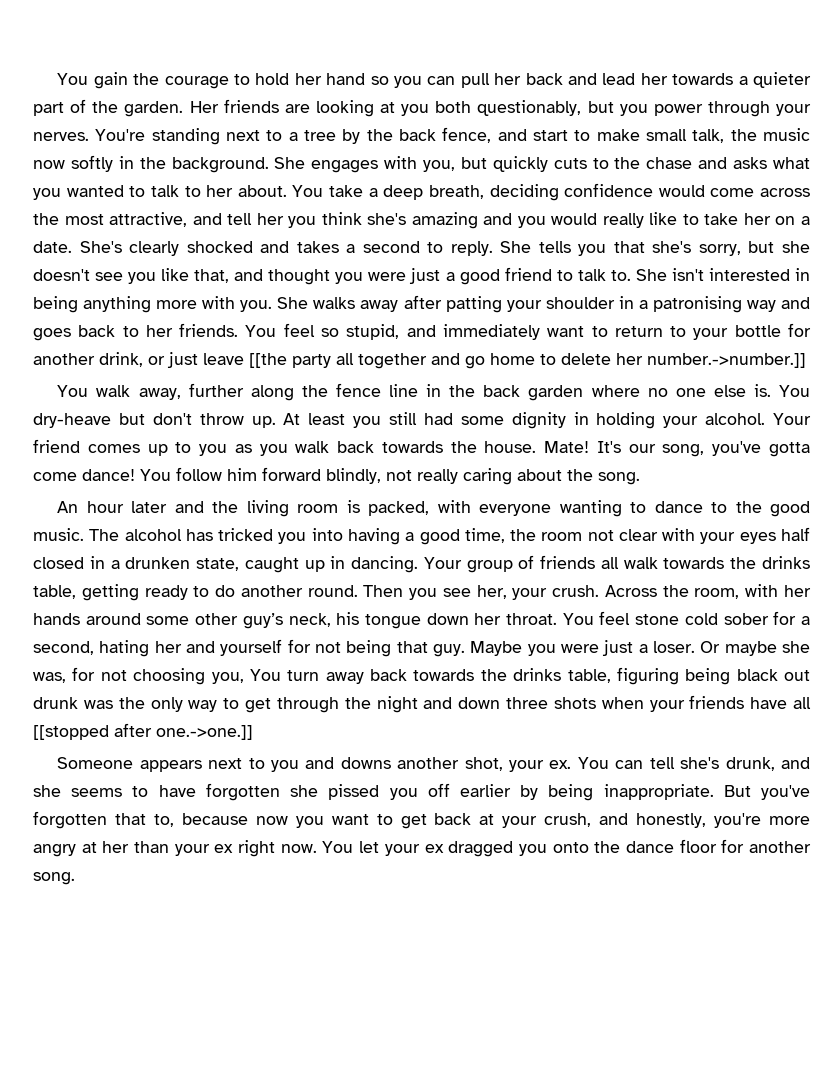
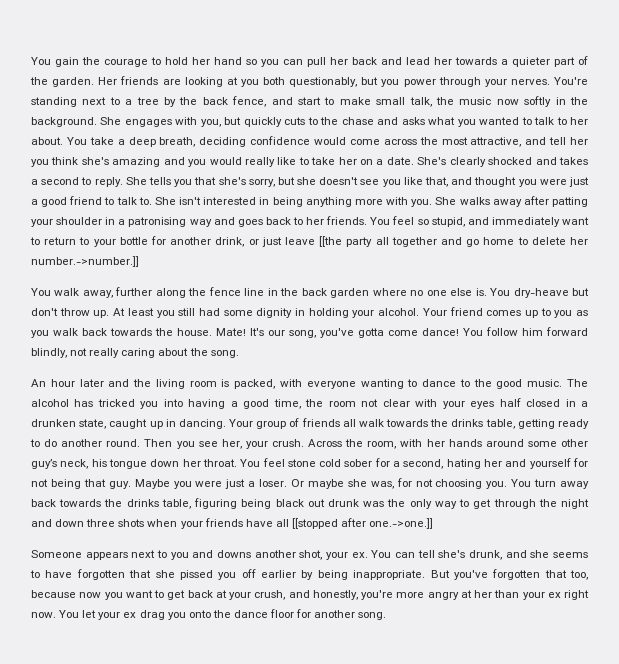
- Or maybe she was, for not choosing you, You turn away back towards the drinks table, figuring being black out drunk was the only way to get through the night and down three shots when your friends have all [[stopped after one.->one.]]
+ Or maybe she was, for not choosing you. You turn away back towards the drinks table, figuring being black out drunk was the only way to get through the night and down three shots when your friends have all [[stopped after one.->one.]]
- You can tell she's drunk, and she seems to have forgotten she pissed you off earlier by being inappropriate.
+ You can tell she's drunk, and she seems to have forgotten that she pissed you off earlier by being inappropriate.
- But you've forgotten that to, because now you want to get back at your crush, and honestly, you're more angry at her than your ex right now.
+ But you've forgotten that too, because now you want to get back at your crush, and honestly, you're more angry at her than your ex right now.
- You let your ex dragged you onto the dance floor for another song.
+ You let your ex drag you onto the dance floor for another song.

